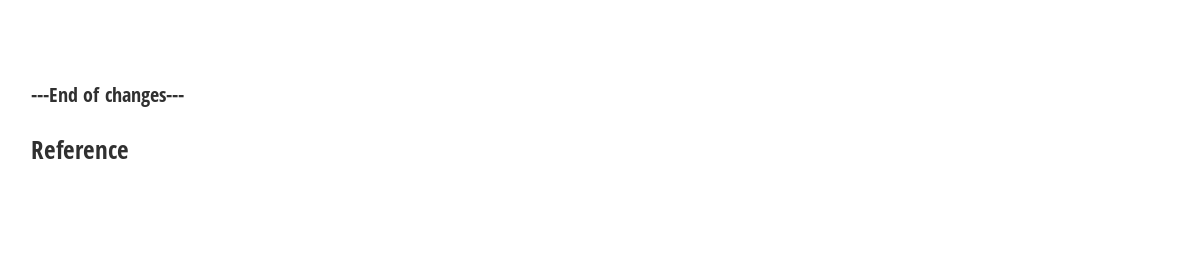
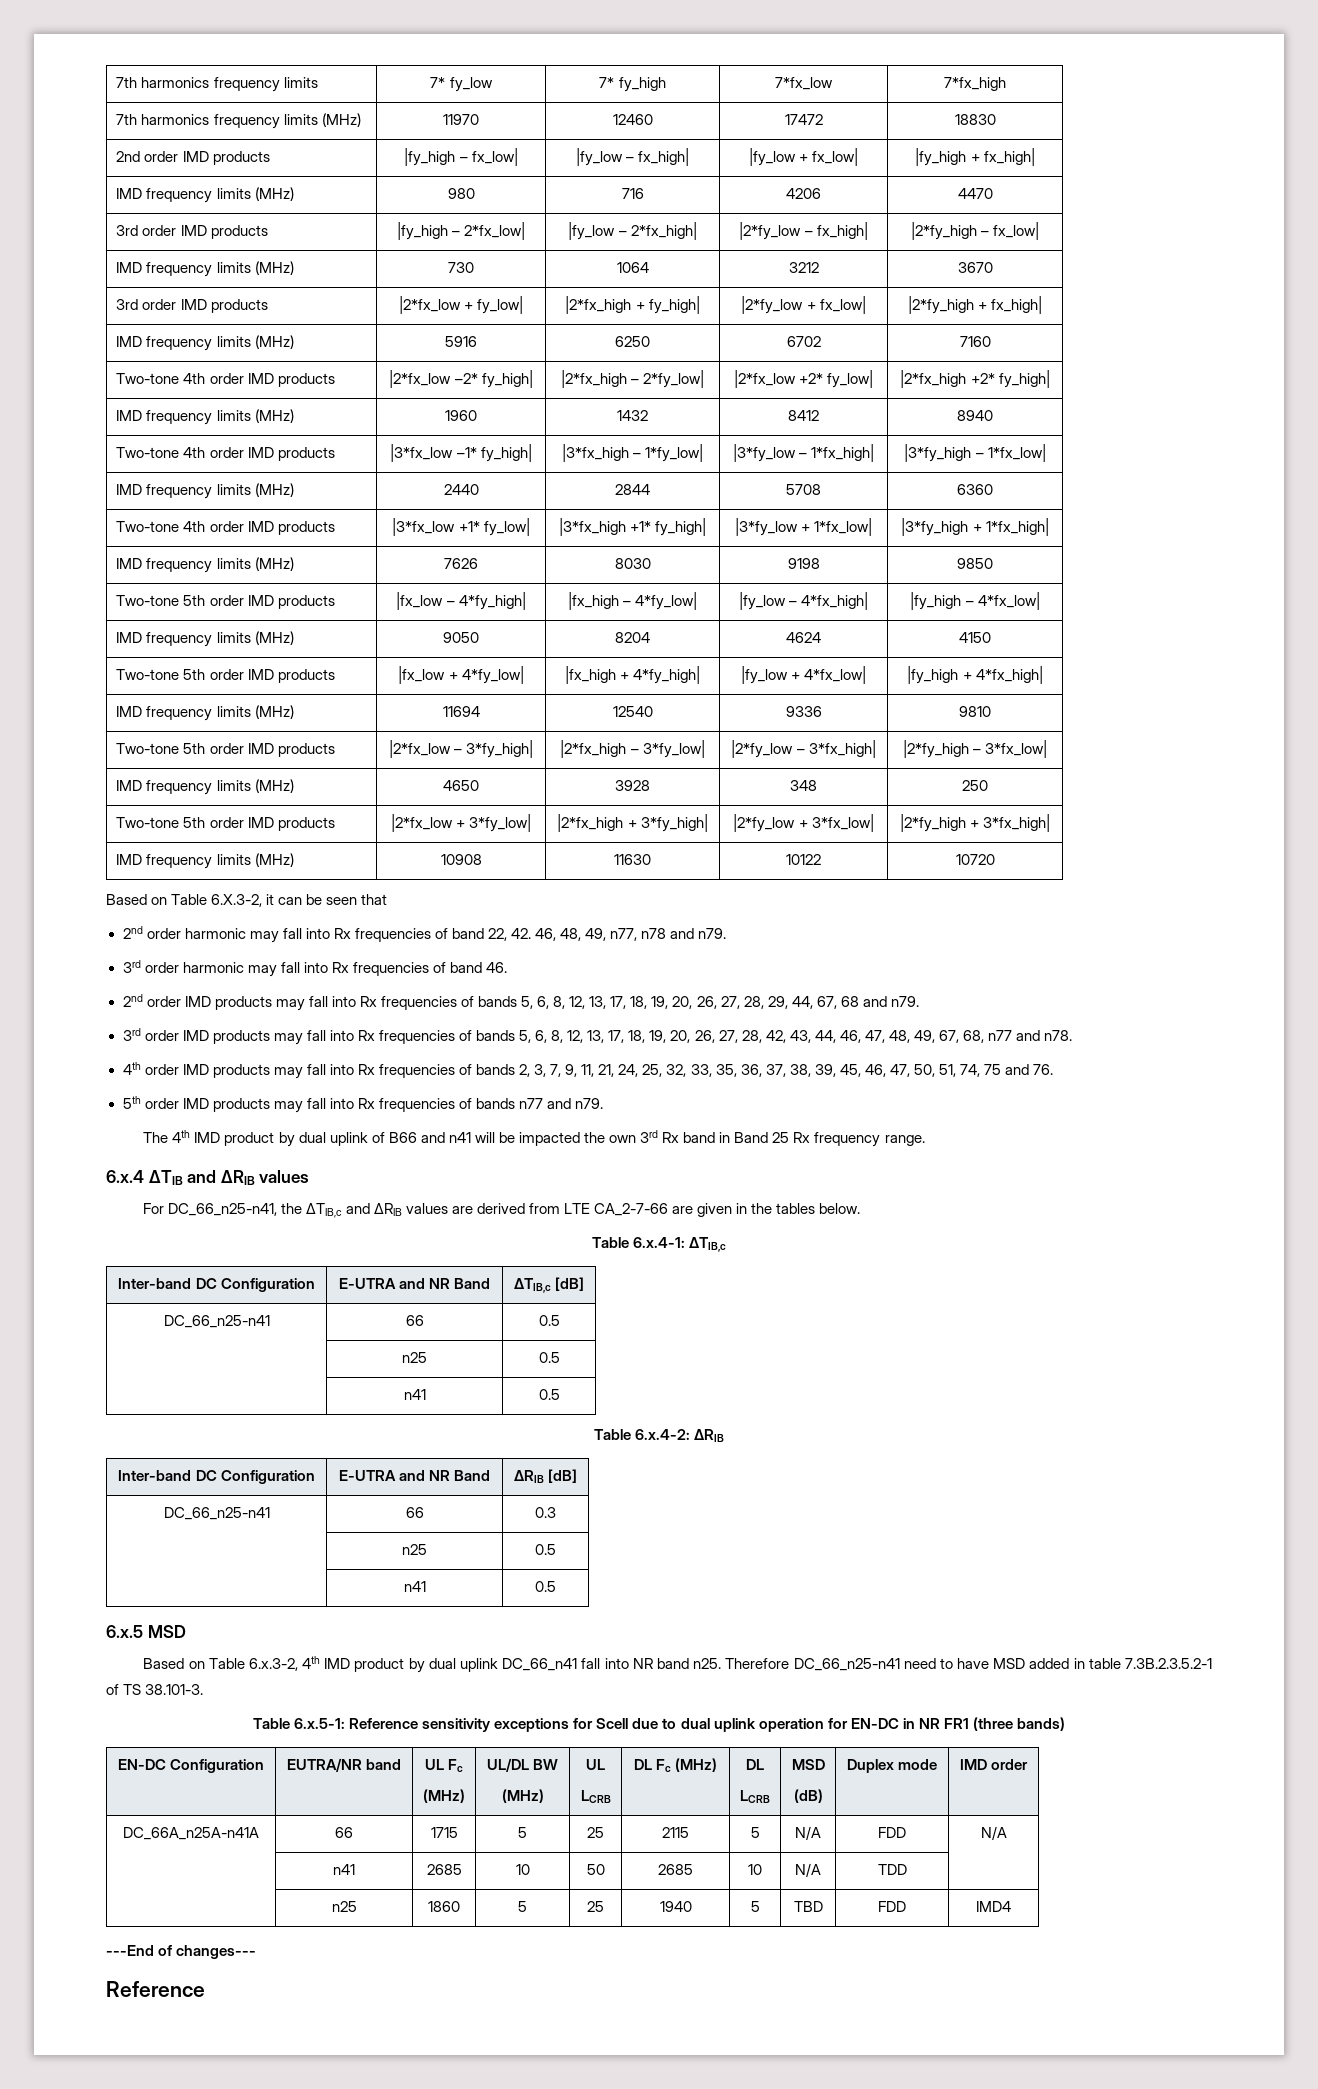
+ 7th harmonics frequency limits | 7* fy_low | 7* fy_high | 7*fx_low | 7*fx_high
+ 7th harmonics frequency limits (MHz) | 11970 | 12460 | 17472 | 18830
+ 2nd order IMD products | |fy_high – fx_low| | |fy_low – fx_high| | |fy_low + fx_low| | |fy_high + fx_high|
+ IMD frequency limits (MHz) | 980 | 716 | 4206 | 4470
+ 3rd order IMD products | |fy_high – 2*fx_low| | |fy_low – 2*fx_high| | |2*fy_low – fx_high| | |2*fy_high – fx_low|
+ IMD frequency limits (MHz) | 730 | 1064 | 3212 | 3670
+ 3rd order IMD products | |2*fx_low + fy_low| | |2*fx_high + fy_high| | |2*fy_low + fx_low| | |2*fy_high + fx_high|
+ IMD frequency limits (MHz) | 5916 | 6250 | 6702 | 7160
+ Two-tone 4th order IMD products | |2*fx_low –2* fy_high| | |2*fx_high – 2*fy_low| | |2*fx_low +2* fy_low| | |2*fx_high +2* fy_high|
+ IMD frequency limits (MHz) | 1960 | 1432 | 8412 | 8940
+ Two-tone 4th order IMD products | |3*fx_low –1* fy_high| | |3*fx_high – 1*fy_low| | |3*fy_low – 1*fx_high| | |3*fy_high – 1*fx_low|
+ IMD frequency limits (MHz) | 2440 | 2844 | 5708 | 6360
+ Two-tone 4th order IMD products | |3*fx_low +1* fy_low| | |3*fx_high +1* fy_high| | |3*fy_low + 1*fx_low| | |3*fy_high + 1*fx_high|
+ IMD frequency limits (MHz) | 7626 | 8030 | 9198 | 9850
+ Two-tone 5th order IMD products | |fx_low – 4*fy_high| | |fx_high – 4*fy_low| | |fy_low – 4*fx_high| | |fy_high – 4*fx_low|
+ IMD frequency limits (MHz) | 9050 | 8204 | 4624 | 4150
+ Two-tone 5th order IMD products | |fx_low + 4*fy_low| | |fx_high + 4*fy_high| | |fy_low + 4*fx_low| | |fy_high + 4*fx_high|
+ IMD frequency limits (MHz) | 11694 | 12540 | 9336 | 9810
+ Two-tone 5th order IMD products | |2*fx_low – 3*fy_high| | |2*fx_high – 3*fy_low| | |2*fy_low – 3*fx_high| | |2*fy_high – 3*fx_low|
+ IMD frequency limits (MHz) | 4650 | 3928 | 348 | 250
+ Two-tone 5th order IMD products | |2*fx_low + 3*fy_low| | |2*fx_high + 3*fy_high| | |2*fy_low + 3*fx_low| | |2*fy_high + 3*fx_high|
+ IMD frequency limits (MHz) | 10908 | 11630 | 10122 | 10720
+ Based on Table 6.X.3-2, it can be seen that
+ 2nd order harmonic may fall into Rx frequencies of band 22, 42. 46, 48, 49, n77, n78 and n79.
+ 3rd order harmonic may fall into Rx frequencies of band 46.
+ 2nd order IMD products may fall into Rx frequencies of bands 5, 6, 8, 12, 13, 17, 18, 19, 20, 26, 27, 28, 29, 44, 67, 68 and n79.
+ 3rd order IMD products may fall into Rx frequencies of bands 5, 6, 8, 12, 13, 17, 18, 19, 20, 26, 27, 28, 42, 43, 44, 46, 47, 48, 49, 67, 68, n77 and n78.
+ 4th order IMD products may fall into Rx frequencies of bands 2, 3, 7, 9, 11, 21, 24, 25, 32, 33, 35, 36, 37, 38, 39, 45, 46, 47, 50, 51, 74, 75 and 76.
+ 5th order IMD products may fall into Rx frequencies of bands n77 and n79.
+ The 4th IMD product by dual uplink of B66 and n41 will be impacted the own 3rd Rx band in Band 25 Rx frequency range.
+ 6.x.4 ∆TIB and ∆RIB values
+ For DC_66_n25-n41, the ΔTIB,c and ΔRIB values are derived from LTE CA_2-7-66 are given in the tables below.
+ Table 6.x.4-1: ΔTIB,c
+ Inter-band DC Configuration | E-UTRA and NR Band | ΔTIB,c [dB]
+ DC_66_n25-n41 | 66 | 0.5
+ | n25 | 0.5
+ | n41 | 0.5
+ Table 6.x.4-2: ΔRIB
+ Inter-band DC Configuration | E-UTRA and NR Band | ΔRIB [dB]
+ DC_66_n25-n41 | 66 | 0.3
+ | n25 | 0.5
+ | n41 | 0.5
+ 6.x.5 MSD
+ Based on Table 6.x.3-2, 4th IMD product by dual uplink DC_66_n41 fall into NR band n25. Therefore DC_66_n25-n41 need to have MSD added in table 7.3B.2.3.5.2-1 of TS 38.101-3.
+ Table 6.x.5-1: Reference sensitivity exceptions for Scell due to dual uplink operation for EN-DC in NR FR1 (three bands)
+ EN-DC Configuration | EUTRA/NR band | UL Fc
+ (MHz) | UL/DL BW
+ (MHz) | UL
+ LCRB | DL Fc (MHz) | DL
+ LCRB | MSD
+ (dB) | Duplex mode | IMD order
+ DC_66A_n25A-n41A | 66 | 1715 | 5 | 25 | 2115 | 5 | N/A | FDD | N/A
+ | n41 | 2685 | 10 | 50 | 2685 | 10 | N/A | TDD |
+ | n25 | 1860 | 5 | 25 | 1940 | 5 | TBD | FDD | IMD4

